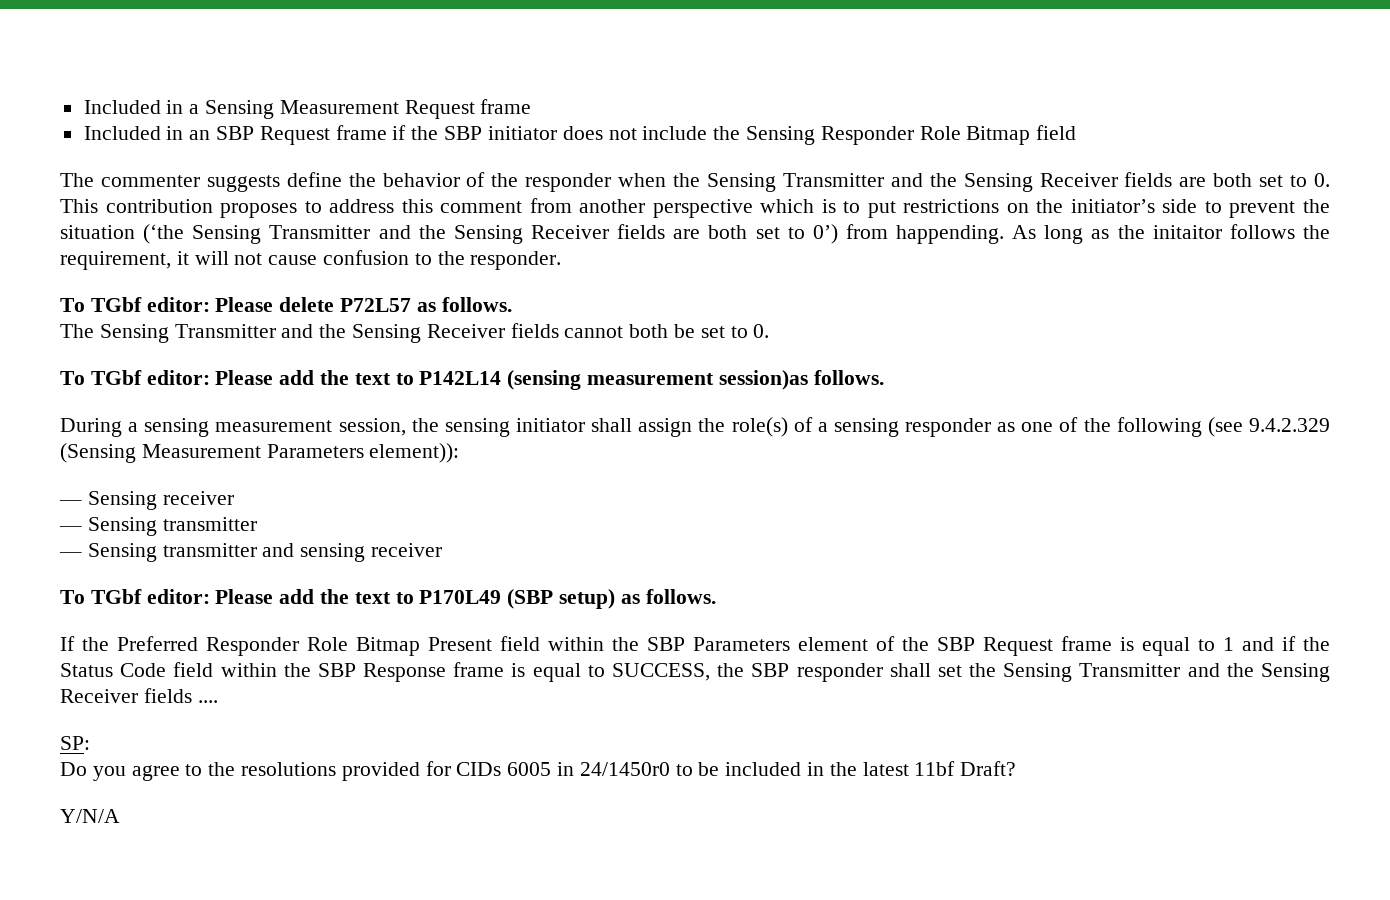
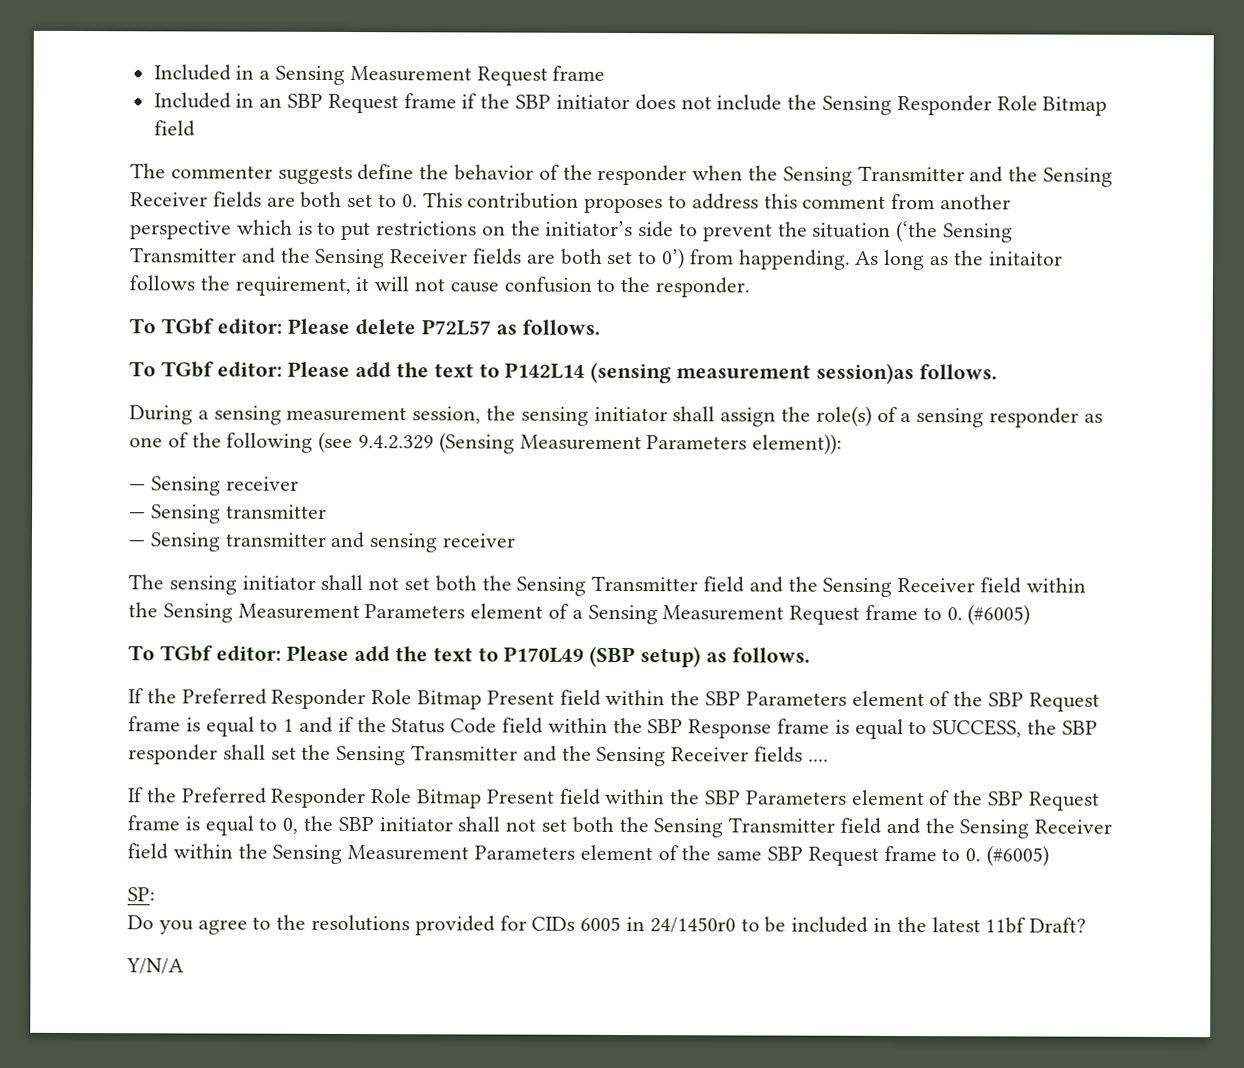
- The Sensing Transmitter and the Sensing Receiver fields cannot both be set to 0.
+ The sensing initiator shall not set both the Sensing Transmitter field and the Sensing Receiver field within the Sensing Measurement Parameters element of a Sensing Measurement Request frame to 0. (#6005)
+ If the Preferred Responder Role Bitmap Present field within the SBP Parameters element of the SBP Request frame is equal to 0, the SBP initiator shall not set both the Sensing Transmitter field and the Sensing Receiver field within the Sensing Measurement Parameters element of the same SBP Request frame to 0. (#6005)

